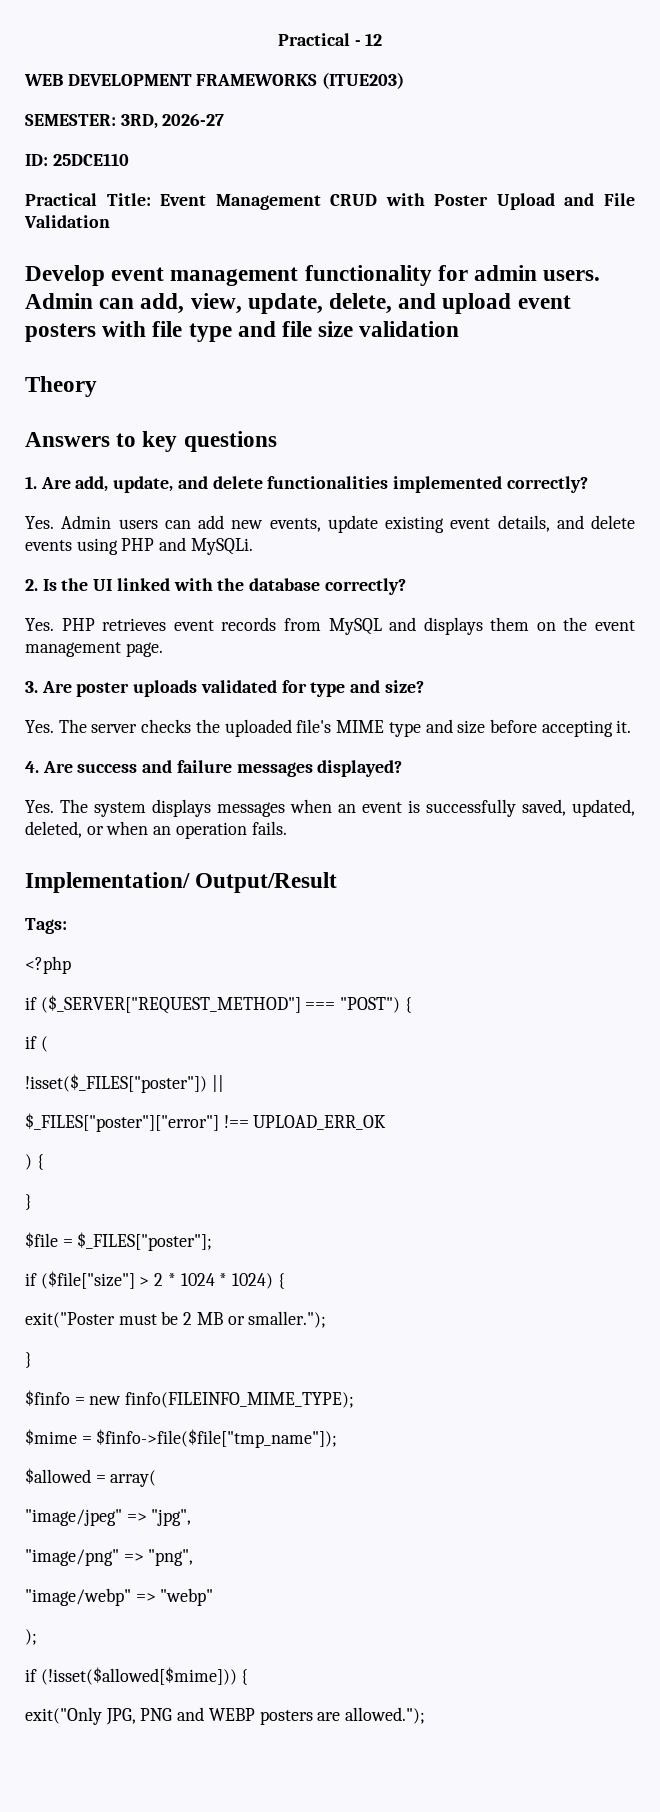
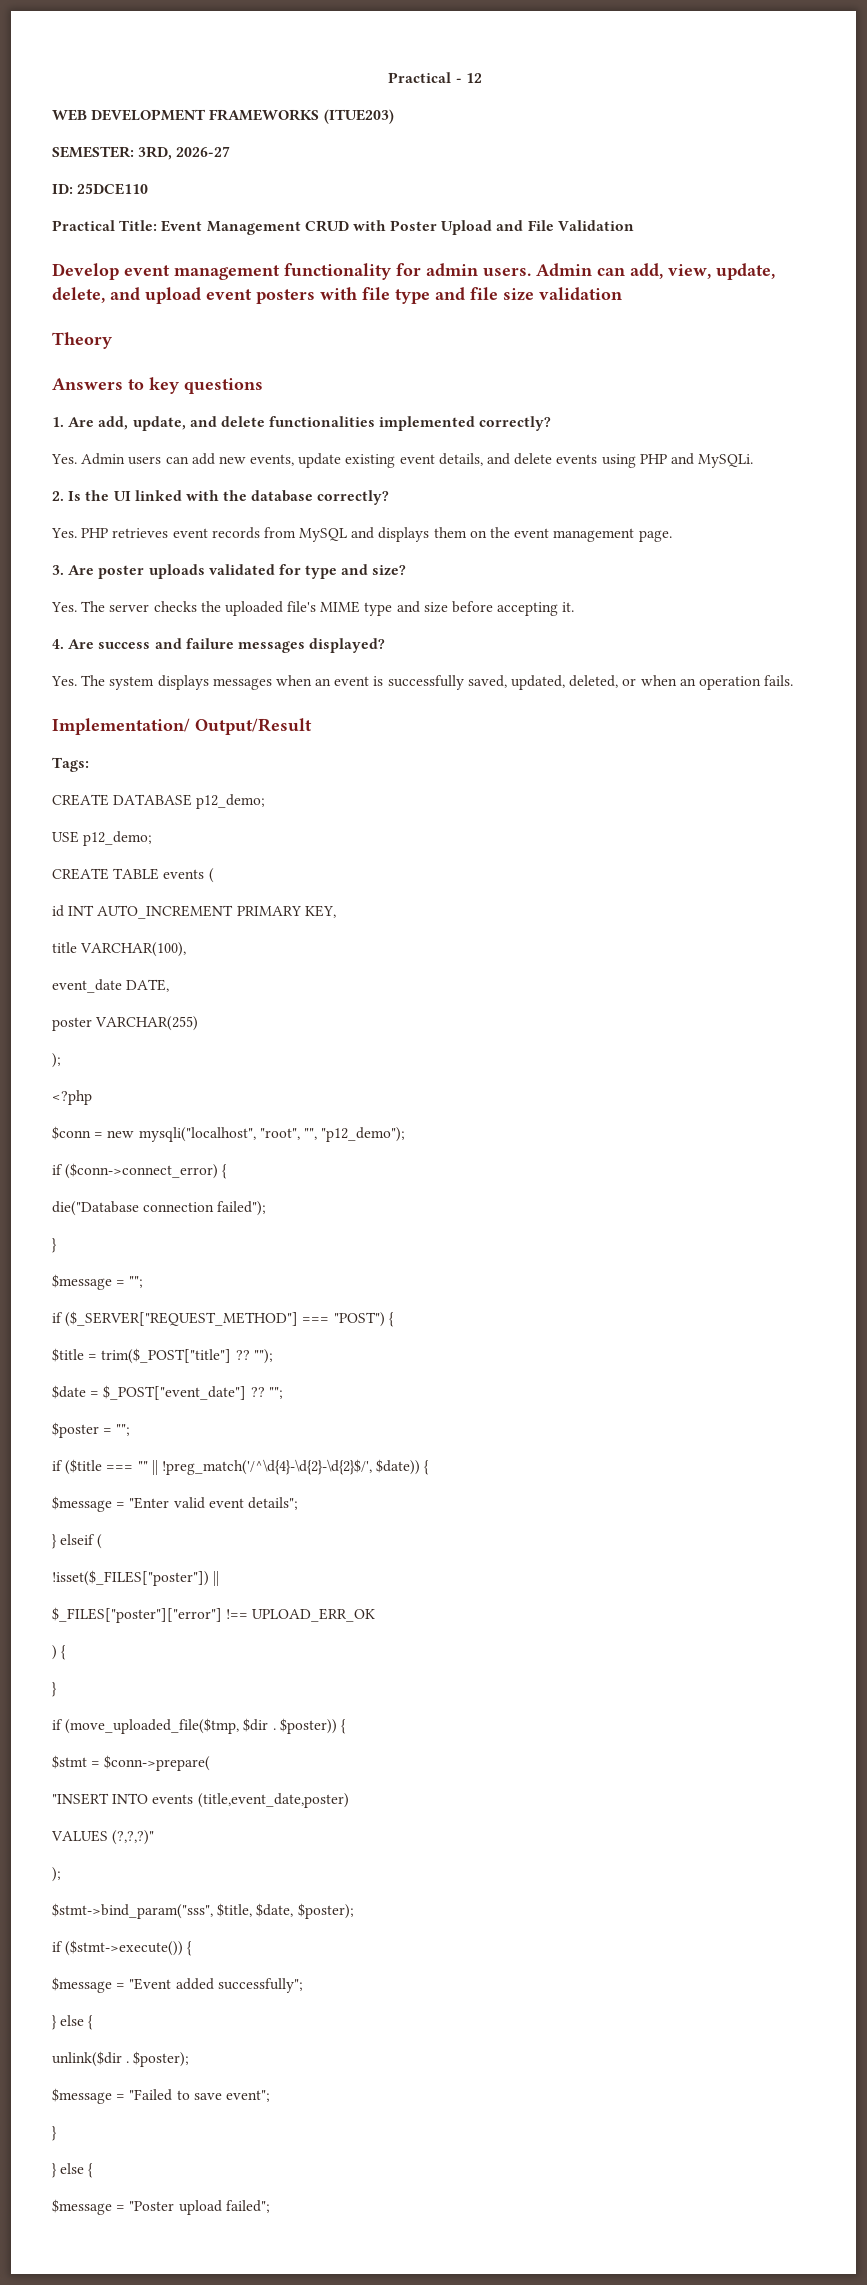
+ CREATE DATABASE p12_demo;
+ USE p12_demo;
+ CREATE TABLE events (
+ id INT AUTO_INCREMENT PRIMARY KEY,
+ title VARCHAR(100),
+ event_date DATE,
+ poster VARCHAR(255)
+ );
  <?php
+ $conn = new mysqli("localhost", "root", "", "p12_demo");
+ if ($conn->connect_error) {
+ die("Database connection failed");
+ }
+ $message = "";
- if (
+ $title = trim($_POST["title"] ?? "");
+ $date = $_POST["event_date"] ?? "";
+ $poster = "";
+ if ($title === "" || !preg_match('/^\d{4}-\d{2}-\d{2}$/', $date)) {
+ $message = "Enter valid event details";
+ } elseif (
- $file = $_FILES["poster"];
- if ($file["size"] > 2 * 1024 * 1024) {
- exit("Poster must be 2 MB or smaller.");
+ if (move_uploaded_file($tmp, $dir . $poster)) {
+ $stmt = $conn->prepare(
+ "INSERT INTO events (title,event_date,poster)
+ VALUES (?,?,?)"
+ );
+ $stmt->bind_param("sss", $title, $date, $poster);
+ if ($stmt->execute()) {
+ $message = "Event added successfully";
+ } else {
+ unlink($dir . $poster);
+ $message = "Failed to save event";
  }
- $finfo = new finfo(FILEINFO_MIME_TYPE);
- $mime = $finfo->file($file["tmp_name"]);
- $allowed = array(
- "image/jpeg" => "jpg",
- "image/png" => "png",
- "image/webp" => "webp"
- );
- if (!isset($allowed[$mime])) {
- exit("Only JPG, PNG and WEBP posters are allowed.");
+ } else {
+ $message = "Poster upload failed";

